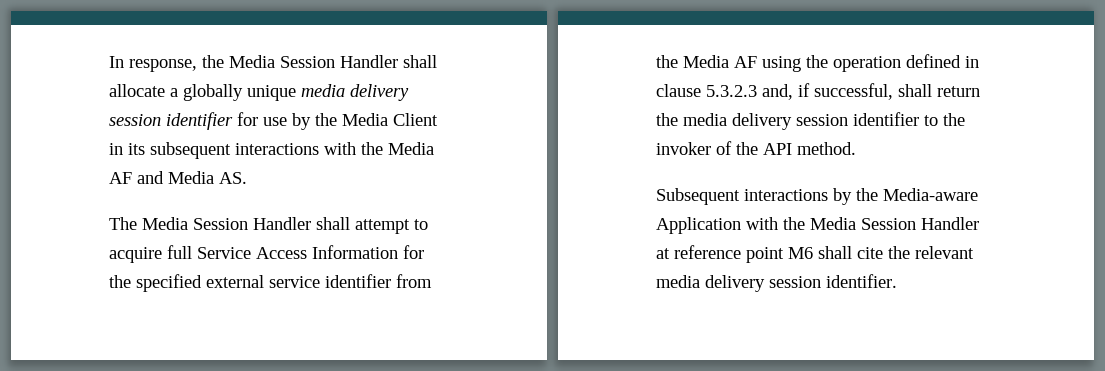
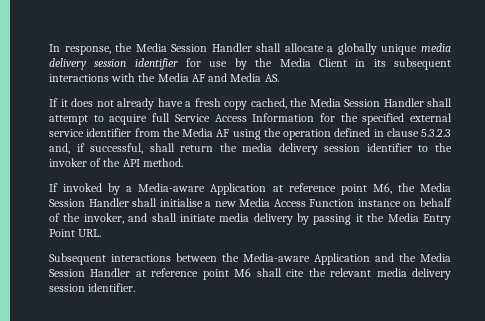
- The Media Session Handler shall attempt to acquire full Service Access Information for the specified external service identifier from the Media AF using the operation defined in clause 5.3.2.3 and, if successful, shall return the media delivery session identifier to the invoker of the API method.
+ If it does not already have a fresh copy cached, the Media Session Handler shall attempt to acquire full Service Access Information for the specified external service identifier from the Media AF using the operation defined in clause 5.3.2.3 and, if successful, shall return the media delivery session identifier to the invoker of the API method.
+ If invoked by a Media-aware Application at reference point M6, the Media Session Handler shall initialise a new Media Access Function instance on behalf of the invoker, and shall initiate media delivery by passing it the Media Entry Point URL.
- Subsequent interactions by the Media-aware Application with the Media Session Handler at reference point M6 shall cite the relevant media delivery session identifier.
+ Subsequent interactions between the Media-aware Application and the Media Session Handler at reference point M6 shall cite the relevant media delivery session identifier.

